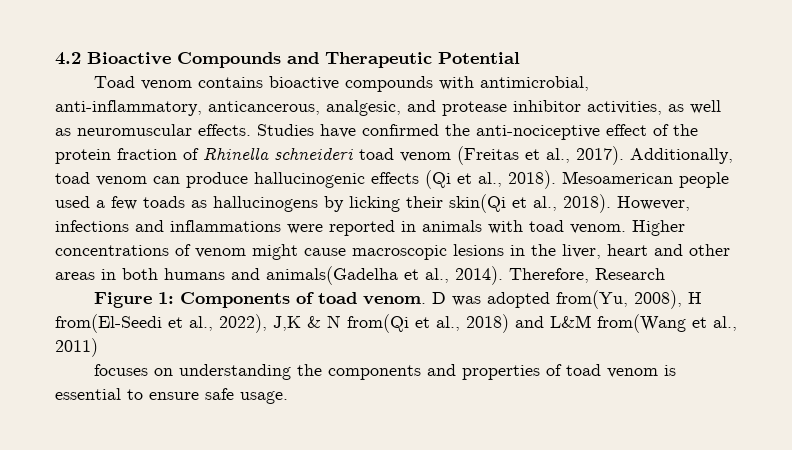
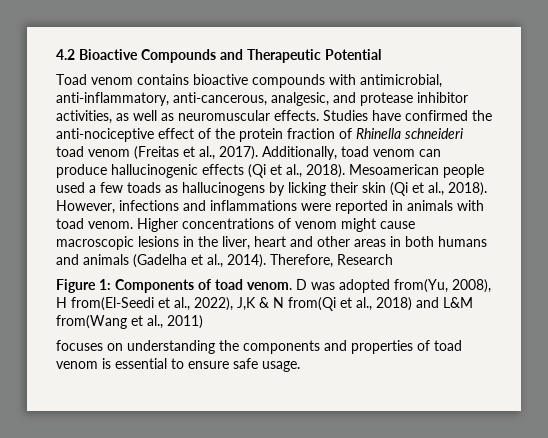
- Toad venom contains bioactive compounds with antimicrobial, anti-inflammatory, anticancerous, analgesic, and protease inhibitor activities, as well as neuromuscular effects.
+ Toad venom contains bioactive compounds with antimicrobial, anti-inflammatory, anti-cancerous, analgesic, and protease inhibitor activities, as well as neuromuscular effects.
- Mesoamerican people used a few toads as hallucinogens by licking their skin(Qi et al., 2018).
+ Mesoamerican people used a few toads as hallucinogens by licking their skin (Qi et al., 2018).
- Higher concentrations of venom might cause macroscopic lesions in the liver, heart and other areas in both humans and animals(Gadelha et al., 2014).
+ Higher concentrations of venom might cause macroscopic lesions in the liver, heart and other areas in both humans and animals (Gadelha et al., 2014).

